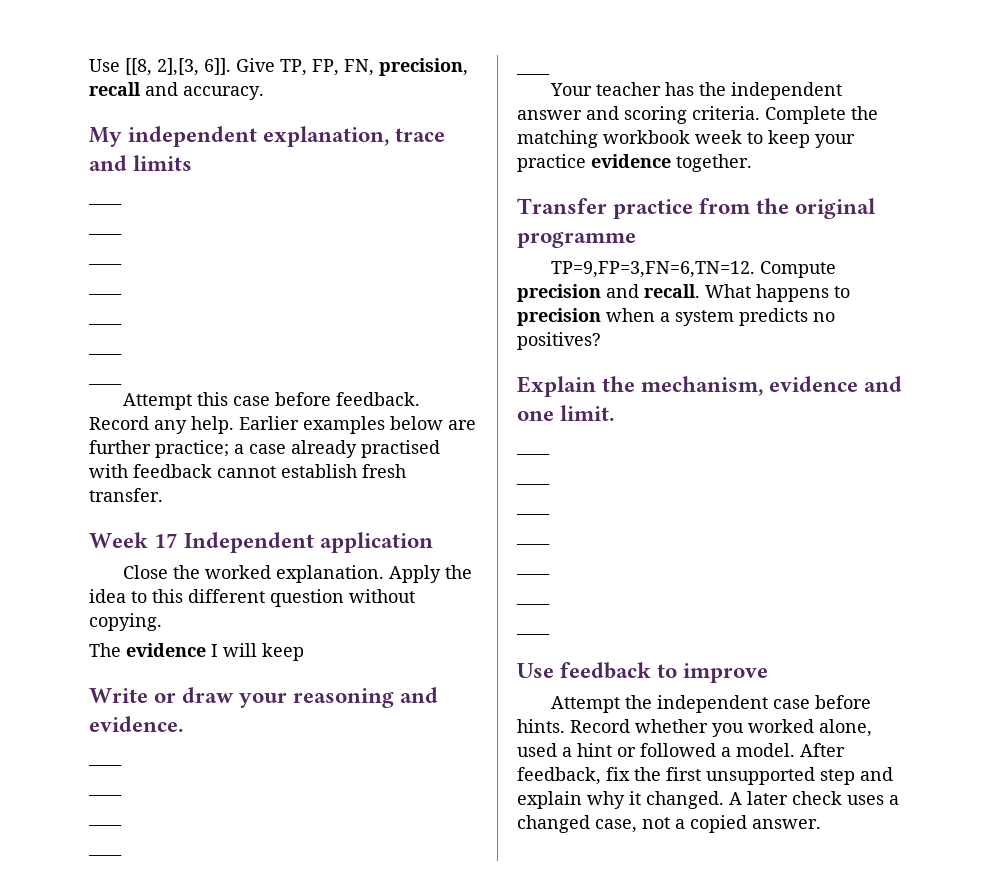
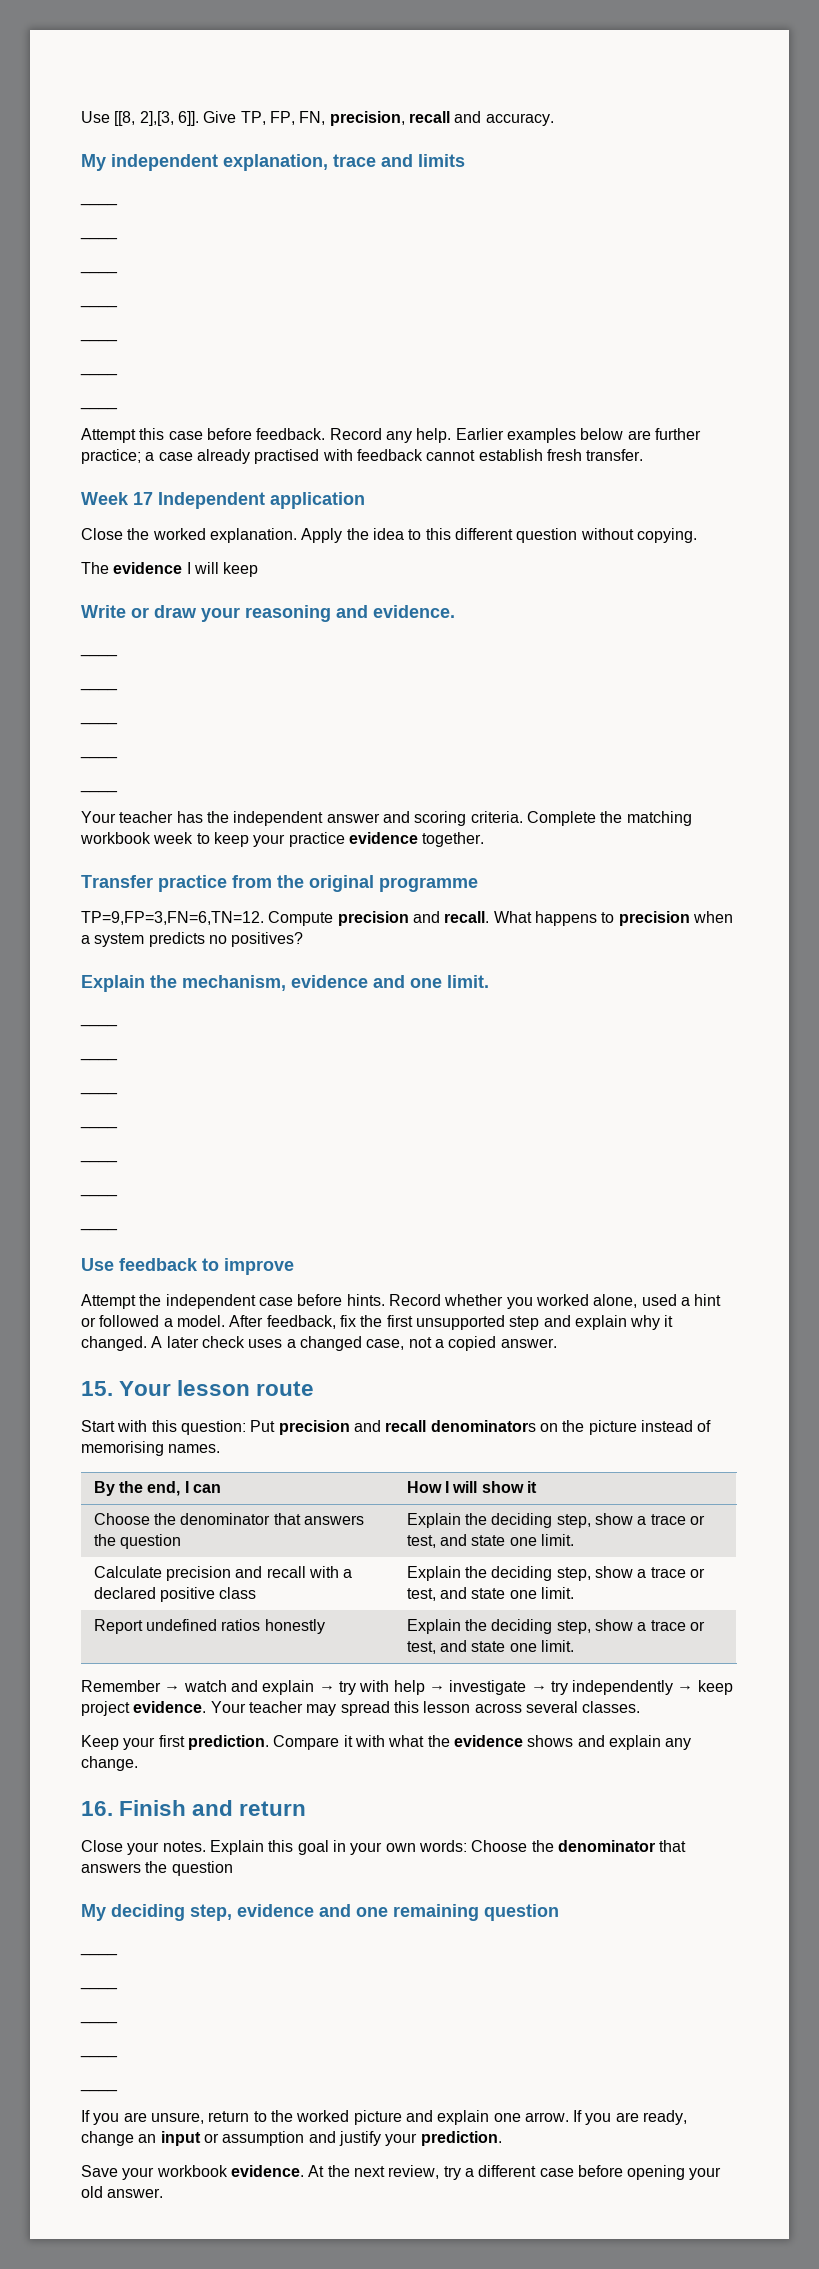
+ 15. Your lesson route
+ Start with this question: Put precision and recall denominators on the picture instead of memorising names.
+ By the end, I can | How I will show it
+ Choose the denominator that answers the question | Explain the deciding step, show a trace or test, and state one limit.
+ Calculate precision and recall with a declared positive class | Explain the deciding step, show a trace or test, and state one limit.
+ Report undefined ratios honestly | Explain the deciding step, show a trace or test, and state one limit.
+ Remember → watch and explain → try with help → investigate → try independently → keep project evidence. Your teacher may spread this lesson across several classes.
+ Keep your first prediction. Compare it with what the evidence shows and explain any change.
+ 16. Finish and return
+ Close your notes. Explain this goal in your own words: Choose the denominator that answers the question
+ My deciding step, evidence and one remaining question
+ ____
+ ____
+ ____
+ ____
+ ____
+ If you are unsure, return to the worked picture and explain one arrow. If you are ready, change an input or assumption and justify your prediction.
+ Save your workbook evidence. At the next review, try a different case before opening your old answer.

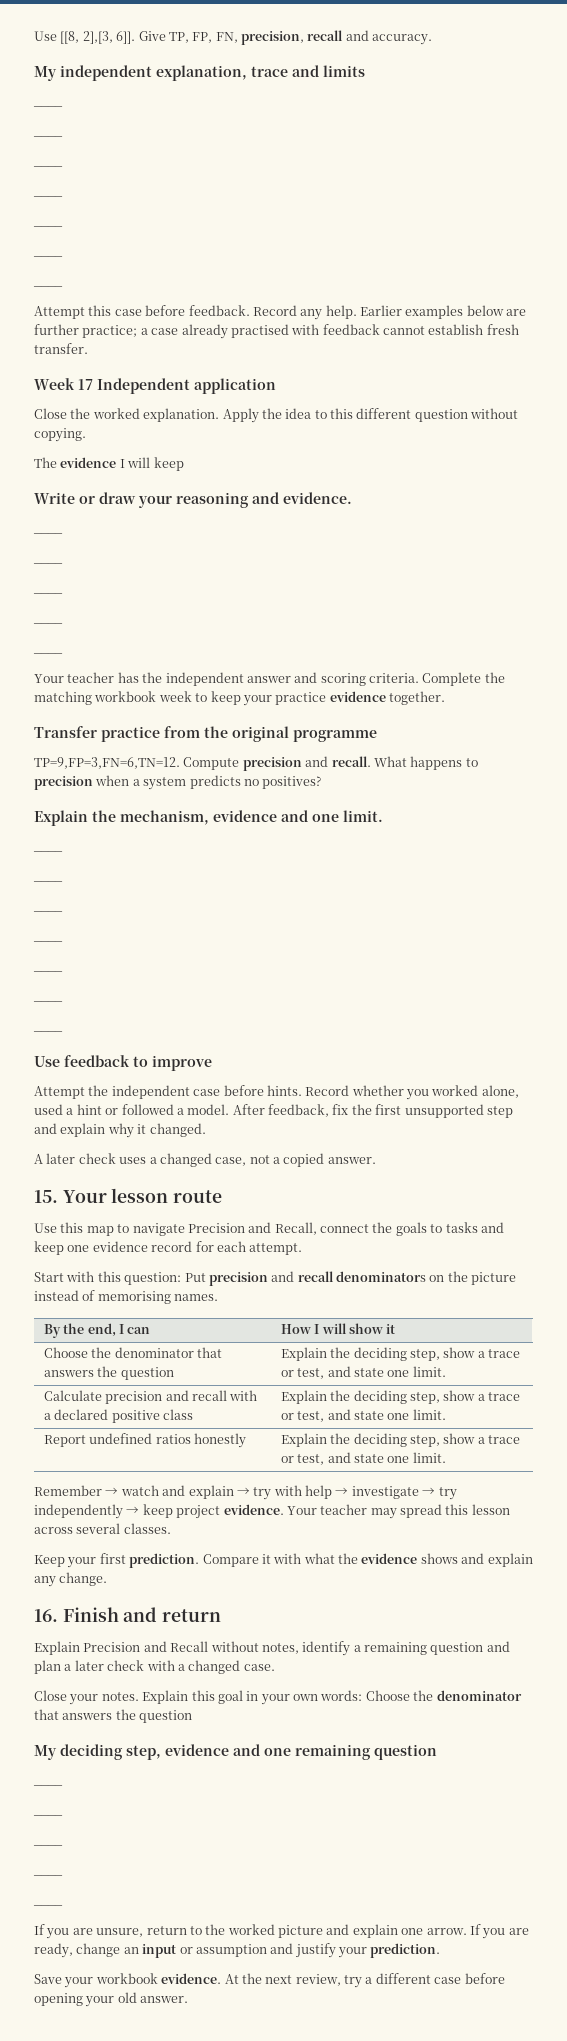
- After feedback, fix the first unsupported step and explain why it changed. A later check uses a changed case, not a copied answer.
+ After feedback, fix the first unsupported step and explain why it changed.
+ A later check uses a changed case, not a copied answer.
+ Use this map to navigate Precision and Recall, connect the goals to tasks and keep one evidence record for each attempt.
+ Explain Precision and Recall without notes, identify a remaining question and plan a later check with a changed case.

